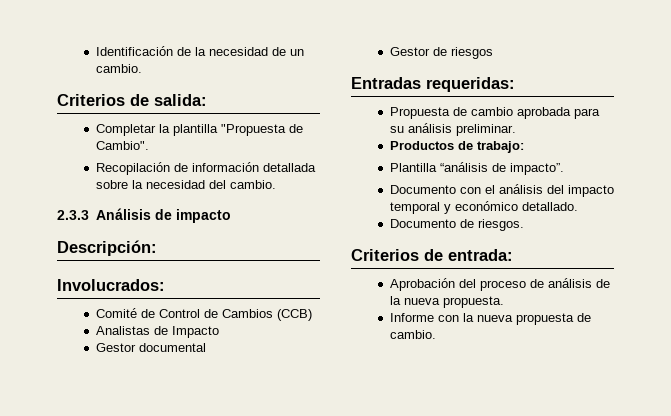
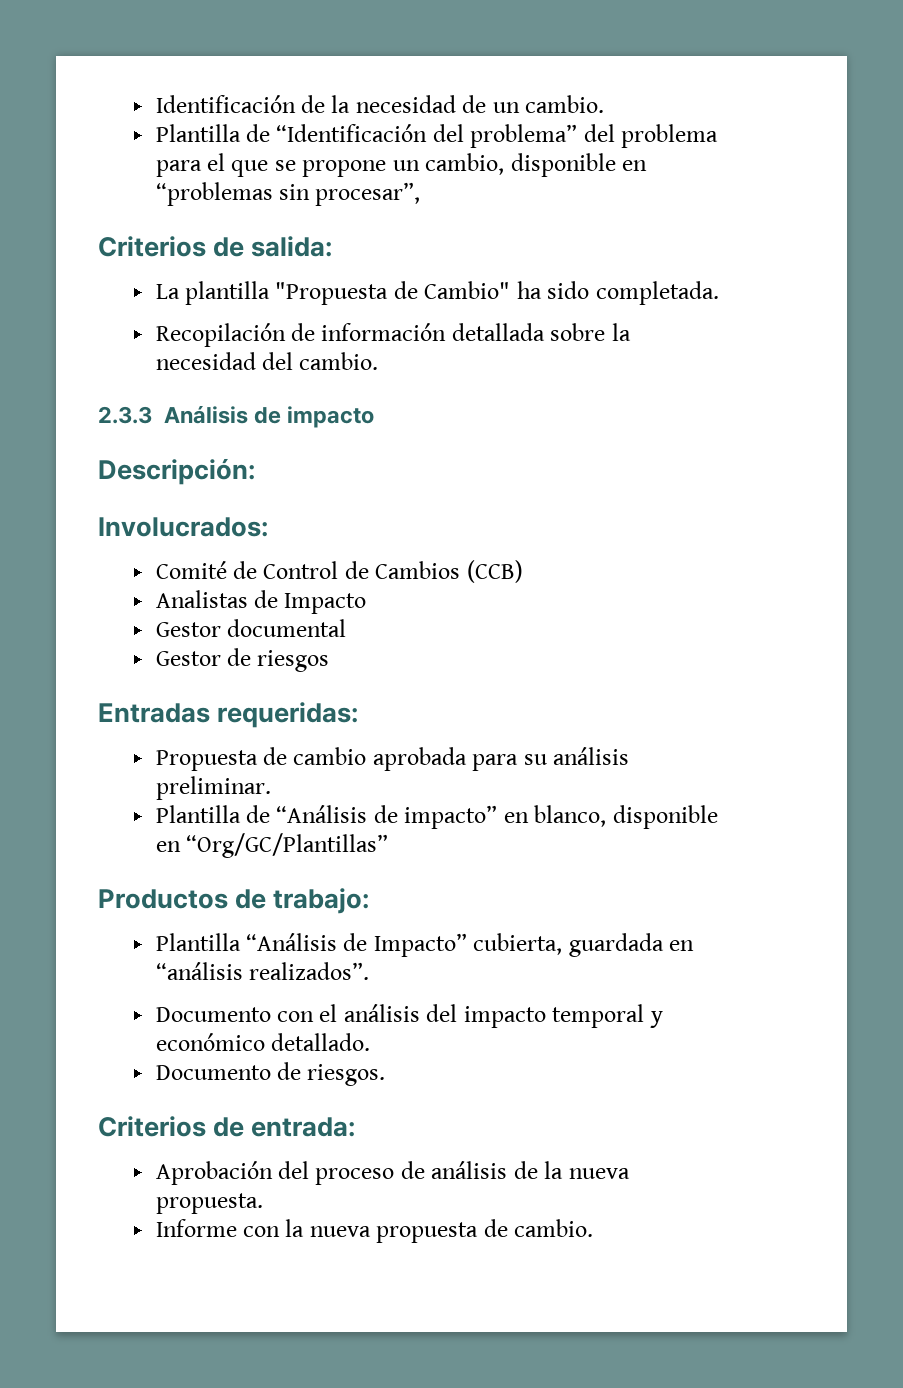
+ Plantilla de “Identificación del problema” del problema para el que se propone un cambio, disponible en “problemas sin procesar”,
- Completar la plantilla "Propuesta de Cambio".
+ La plantilla "Propuesta de Cambio" ha sido completada.
+ Plantilla de “Análisis de impacto” en blanco, disponible en “Org/GC/Plantillas”
  Productos de trabajo:
- Plantilla “análisis de impacto”.
+ Plantilla “Análisis de Impacto” cubierta, guardada en “análisis realizados”.

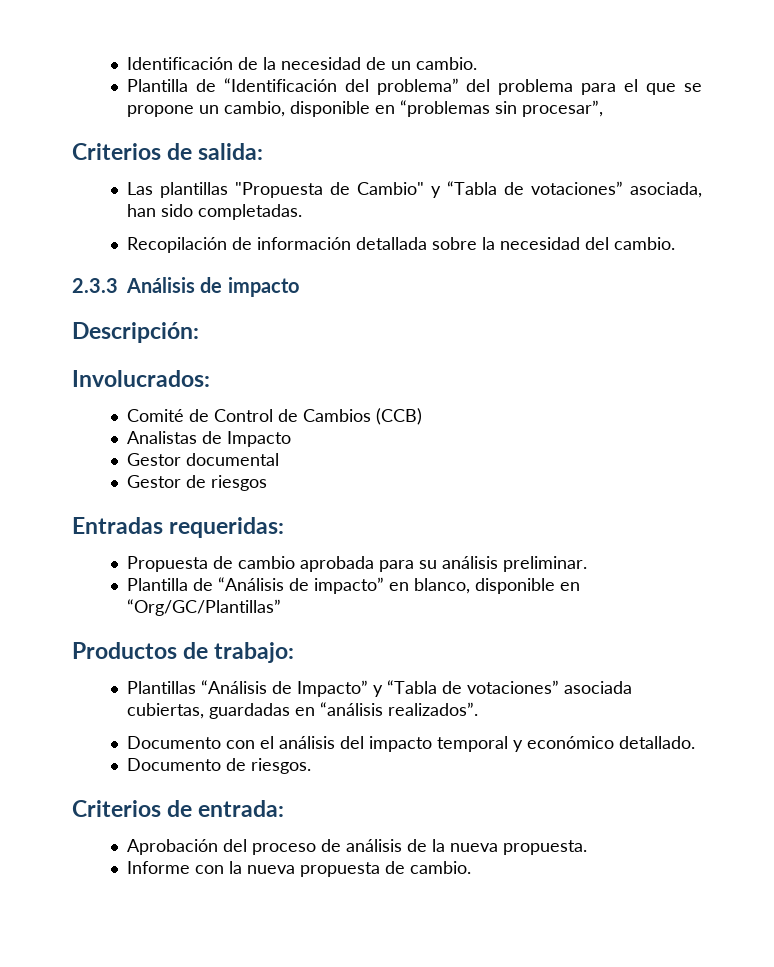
- La plantilla "Propuesta de Cambio" ha sido completada.
+ Las plantillas "Propuesta de Cambio" y “Tabla de votaciones” asociada, han sido completadas.
- Plantilla “Análisis de Impacto” cubierta, guardada en “análisis realizados”.
+ Plantillas “Análisis de Impacto” y “Tabla de votaciones” asociada cubiertas, guardadas en “análisis realizados”.

